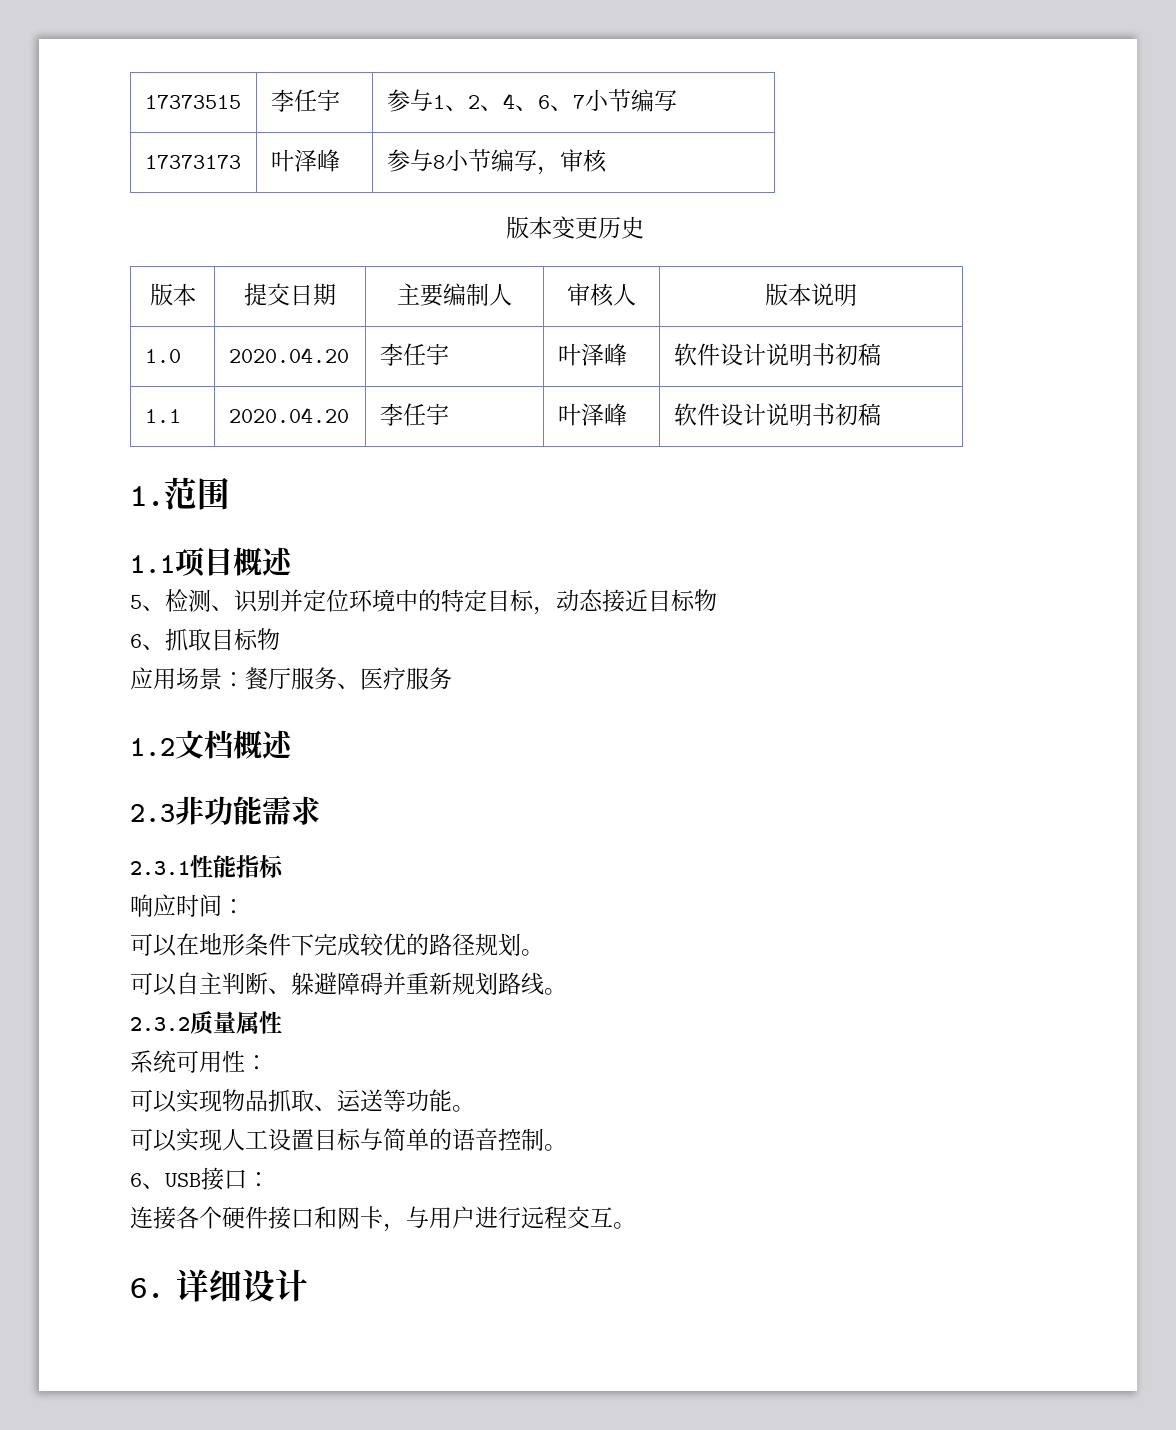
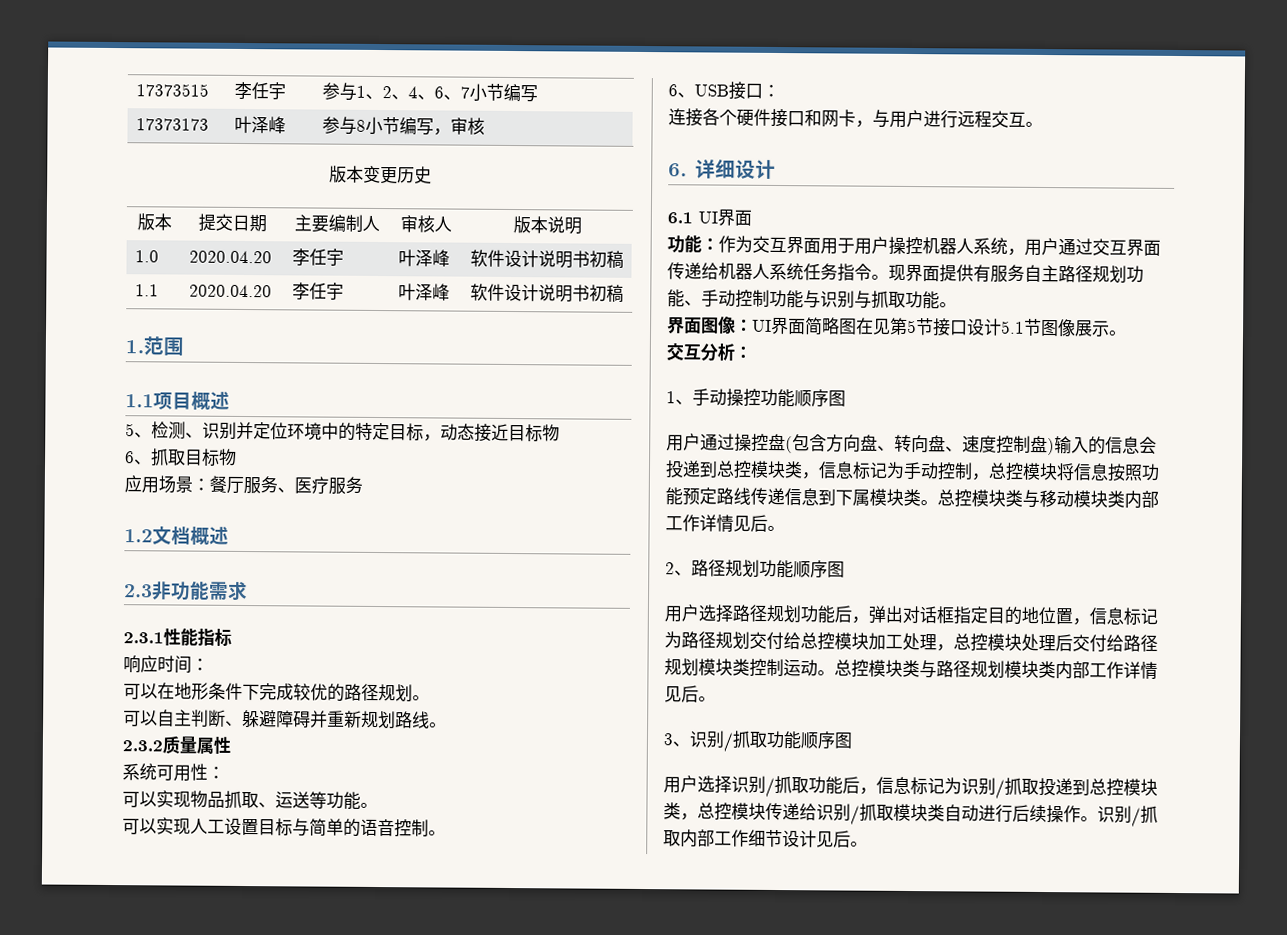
+ 6.1 UI界面
+ 功能：作为交互界面用于用户操控机器人系统，用户通过交互界面传递给机器人系统任务指令。现界面提供有服务自主路径规划功能、手动控制功能与识别与抓取功能。
+ 界面图像：UI界面简略图在见第5节接口设计5.1节图像展示。
+ 交互分析：
+ 1、手动操控功能顺序图
+ 用户通过操控盘(包含方向盘、转向盘、速度控制盘)输入的信息会投递到总控模块类，信息标记为手动控制，总控模块将信息按照功能预定路线传递信息到下属模块类。总控模块类与移动模块类内部工作详情见后。
+ 2、路径规划功能顺序图
+ 用户选择路径规划功能后，弹出对话框指定目的地位置，信息标记为路径规划交付给总控模块加工处理，总控模块处理后交付给路径规划模块类控制运动。总控模块类与路径规划模块类内部工作详情见后。
+ 3、识别/抓取功能顺序图
+ 用户选择识别/抓取功能后，信息标记为识别/抓取投递到总控模块类，总控模块传递给识别/抓取模块类自动进行后续操作。识别/抓取内部工作细节设计见后。

